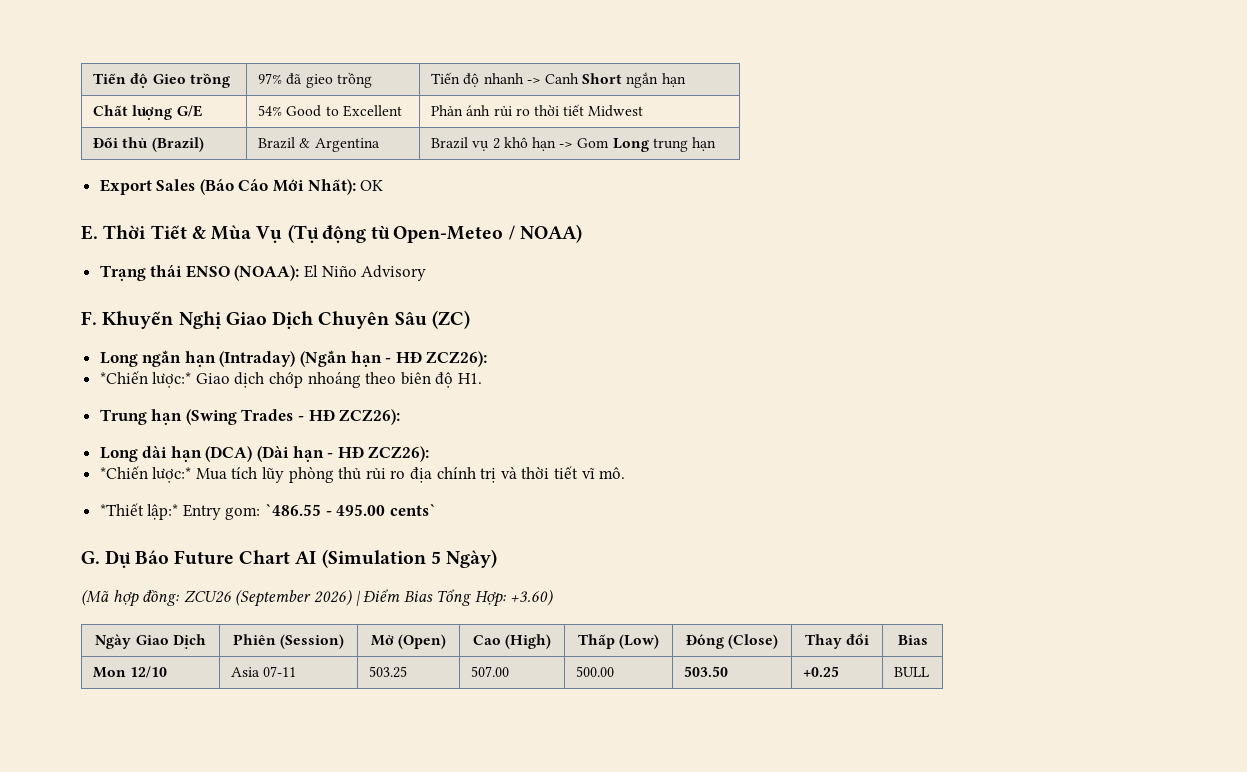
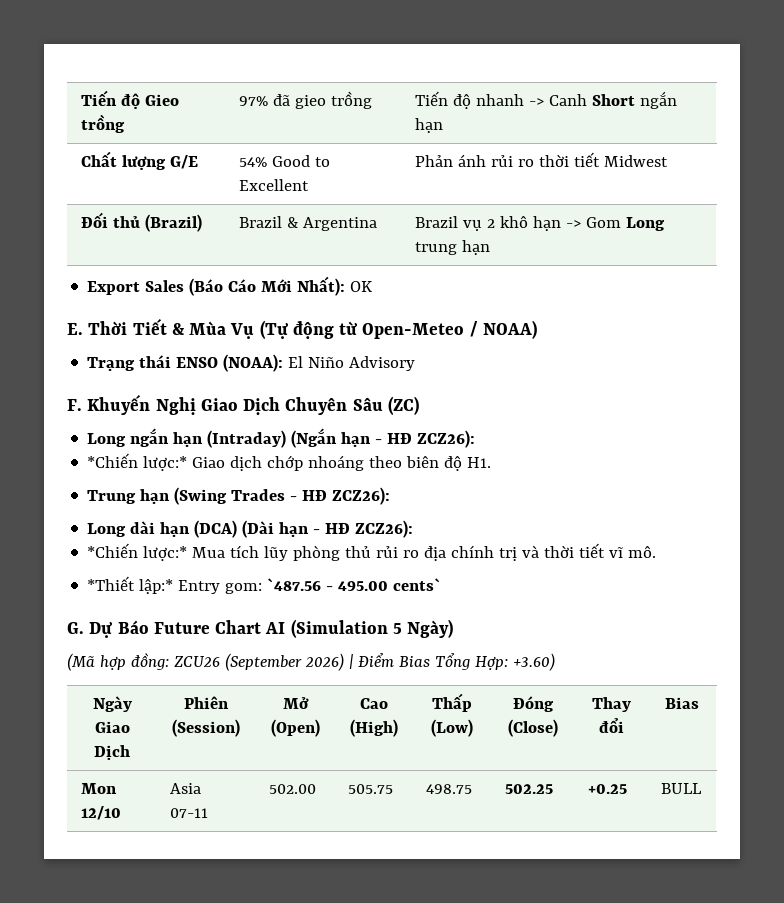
- *Thiết lập:* Entry gom: `486.55 - 495.00 cents`
+ *Thiết lập:* Entry gom: `487.56 - 495.00 cents`
- Mon 12/10 | Asia 07-11 | 503.25 | 507.00 | 500.00 | 503.50 | +0.25 | BULL
+ Mon 12/10 | Asia 07-11 | 502.00 | 505.75 | 498.75 | 502.25 | +0.25 | BULL

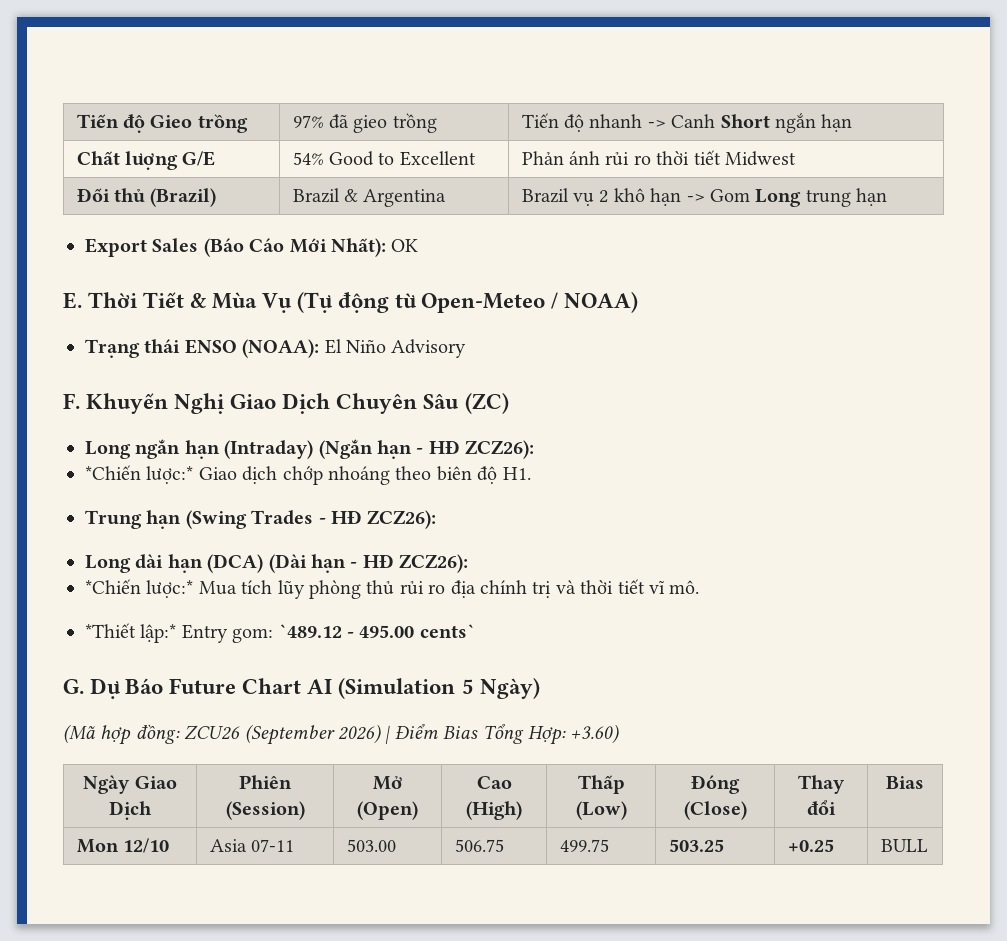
- *Thiết lập:* Entry gom: `487.56 - 495.00 cents`
+ *Thiết lập:* Entry gom: `489.12 - 495.00 cents`
- Mon 12/10 | Asia 07-11 | 502.00 | 505.75 | 498.75 | 502.25 | +0.25 | BULL
+ Mon 12/10 | Asia 07-11 | 503.00 | 506.75 | 499.75 | 503.25 | +0.25 | BULL

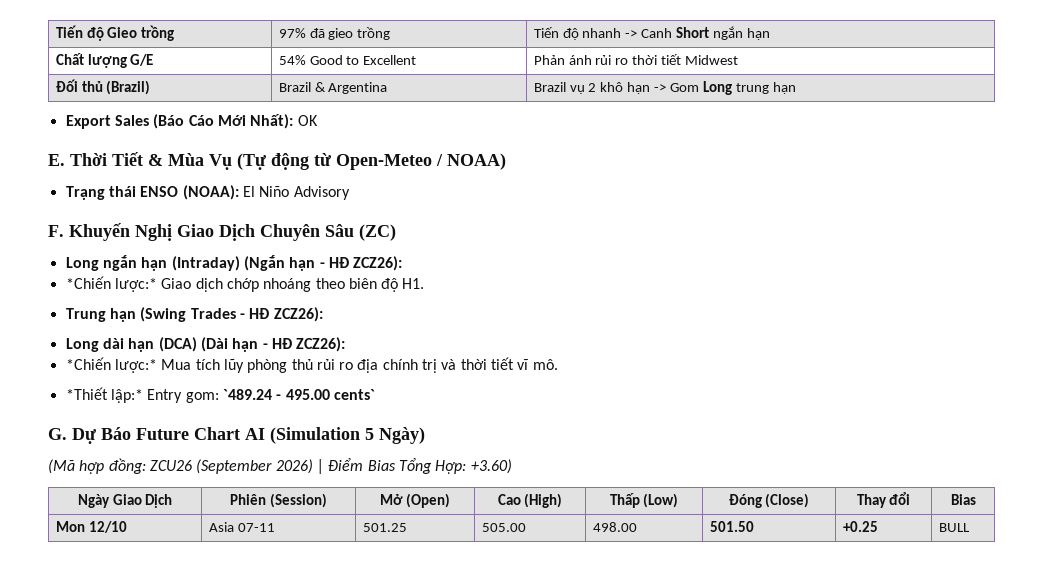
- *Thiết lập:* Entry gom: `489.12 - 495.00 cents`
+ *Thiết lập:* Entry gom: `489.24 - 495.00 cents`
- Mon 12/10 | Asia 07-11 | 503.00 | 506.75 | 499.75 | 503.25 | +0.25 | BULL
+ Mon 12/10 | Asia 07-11 | 501.25 | 505.00 | 498.00 | 501.50 | +0.25 | BULL

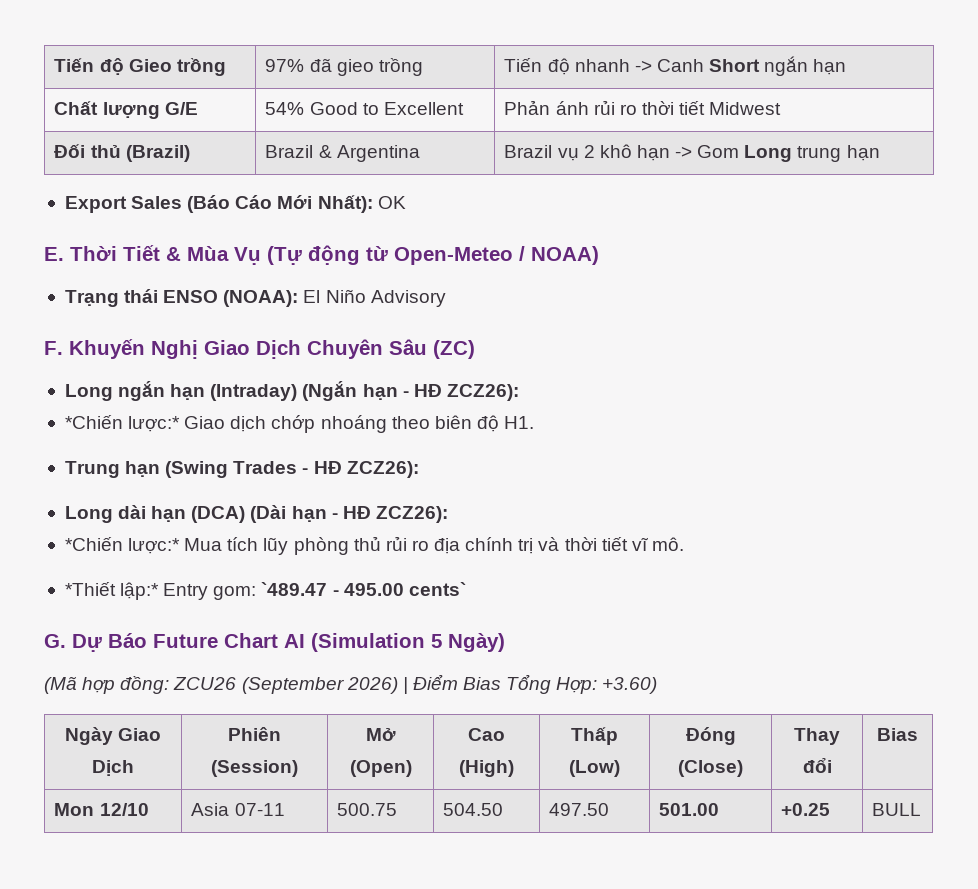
- *Thiết lập:* Entry gom: `489.24 - 495.00 cents`
+ *Thiết lập:* Entry gom: `489.47 - 495.00 cents`
- Mon 12/10 | Asia 07-11 | 501.25 | 505.00 | 498.00 | 501.50 | +0.25 | BULL
+ Mon 12/10 | Asia 07-11 | 500.75 | 504.50 | 497.50 | 501.00 | +0.25 | BULL

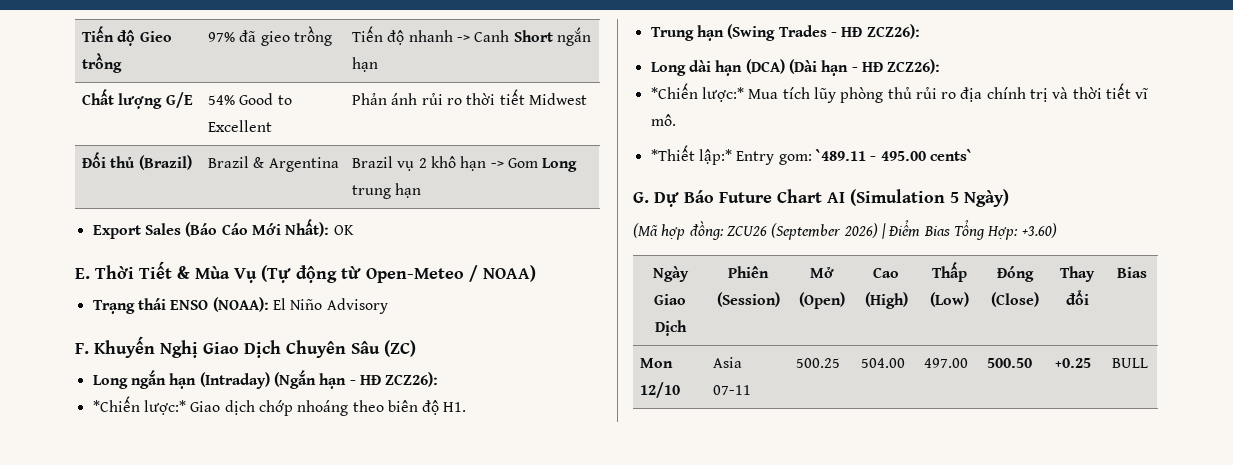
- *Thiết lập:* Entry gom: `489.47 - 495.00 cents`
+ *Thiết lập:* Entry gom: `489.11 - 495.00 cents`
- Mon 12/10 | Asia 07-11 | 500.75 | 504.50 | 497.50 | 501.00 | +0.25 | BULL
+ Mon 12/10 | Asia 07-11 | 500.25 | 504.00 | 497.00 | 500.50 | +0.25 | BULL

